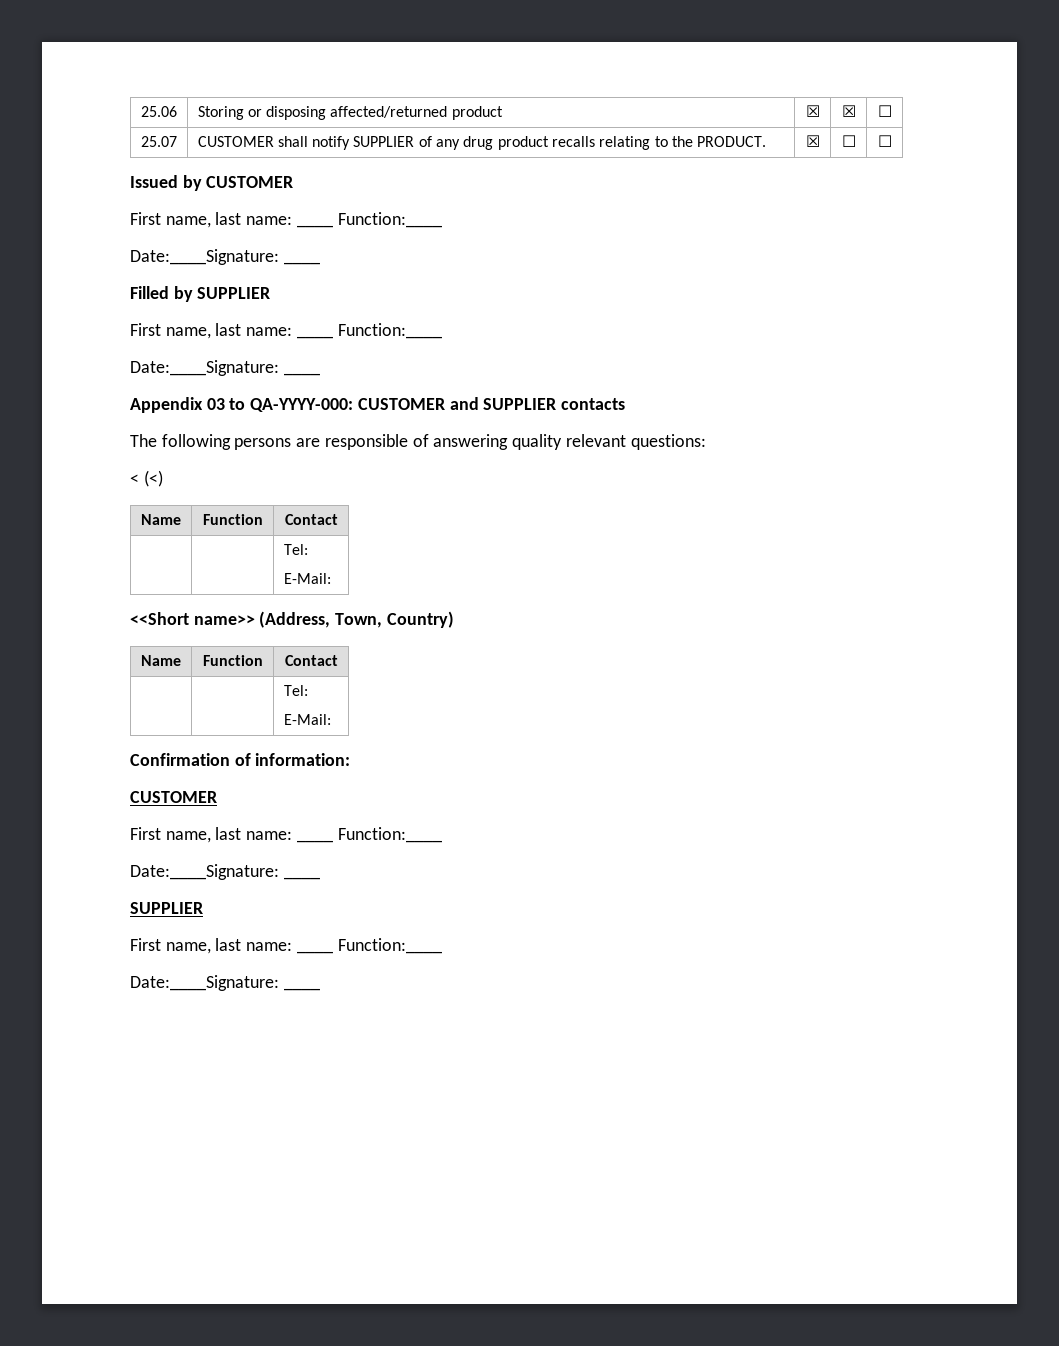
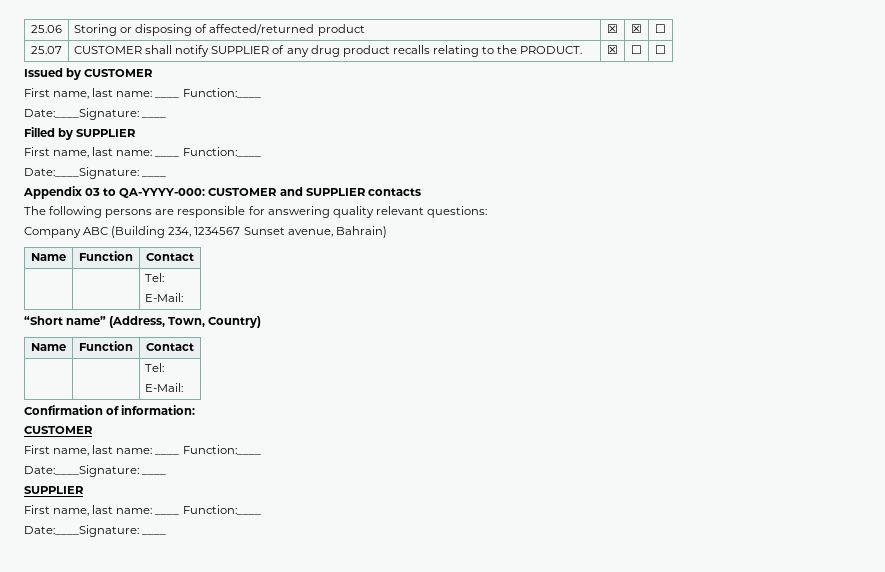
- 25.06 | Storing or disposing affected/returned product | ☒ | ☒ | ☐
+ 25.06 | Storing or disposing of affected/returned product | ☒ | ☒ | ☐
- The following persons are responsible of answering quality relevant questions:
+ The following persons are responsible for answering quality relevant questions:
- < (<)
+ Company ABC (Building 234, 1234567 Sunset avenue, Bahrain)
  Name | Function | Contact
  | | Tel:
  E-Mail:
- <<Short name>> (Address, Town, Country)
+ “Short name” (Address, Town, Country)

